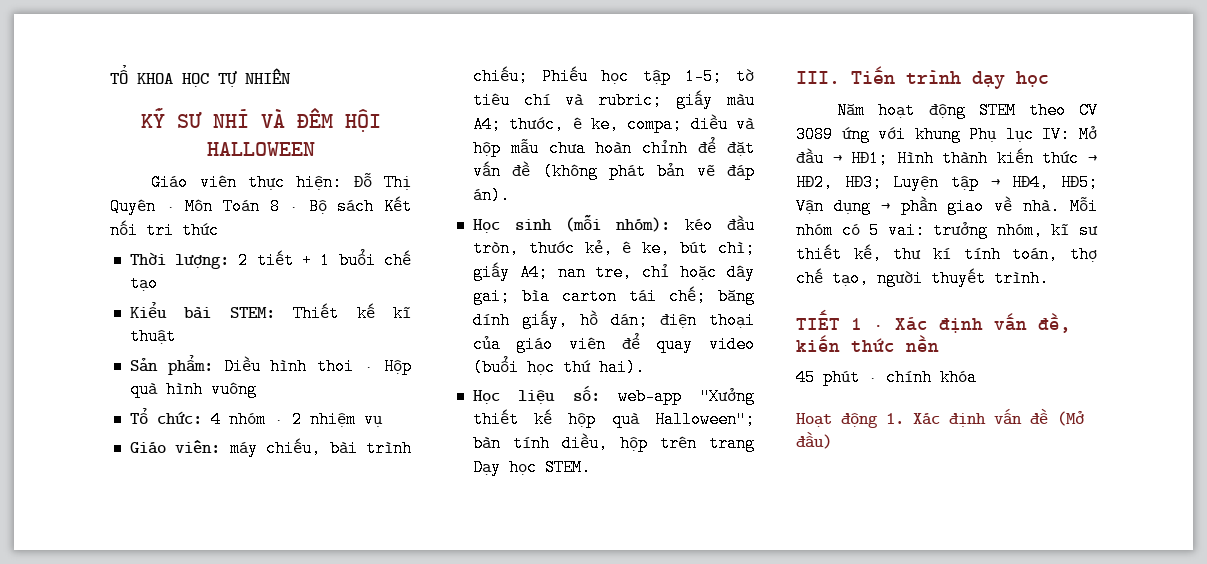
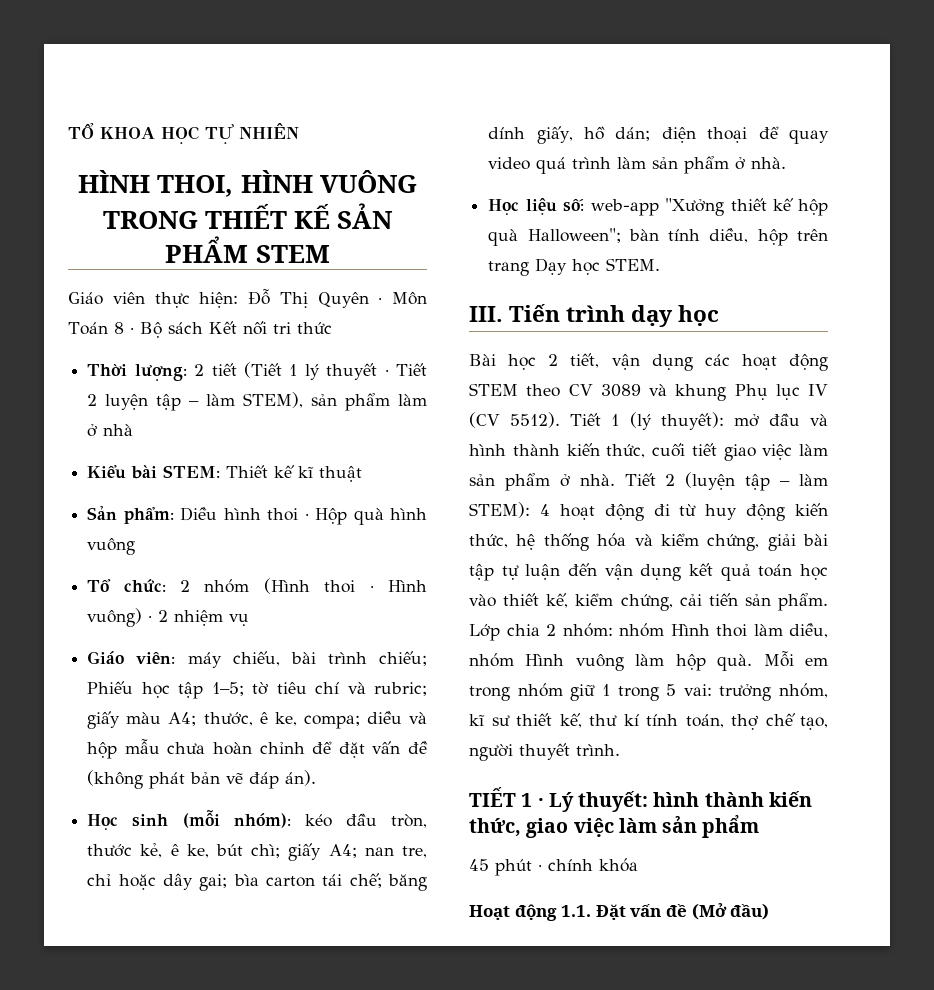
- KỸ SƯ NHÍ VÀ ĐÊM HỘI HALLOWEEN
+ HÌNH THOI, HÌNH VUÔNG TRONG THIẾT KẾ SẢN PHẨM STEM
- Thời lượng: 2 tiết + 1 buổi chế tạo
+ Thời lượng: 2 tiết (Tiết 1 lý thuyết · Tiết 2 luyện tập – làm STEM), sản phẩm làm ở nhà
- Tổ chức: 4 nhóm · 2 nhiệm vụ
+ Tổ chức: 2 nhóm (Hình thoi · Hình vuông) · 2 nhiệm vụ
- Học sinh (mỗi nhóm): kéo đầu tròn, thước kẻ, ê ke, bút chì; giấy A4; nan tre, chỉ hoặc dây gai; bìa carton tái chế; băng dính giấy, hồ dán; điện thoại của giáo viên để quay video (buổi học thứ hai).
+ Học sinh (mỗi nhóm): kéo đầu tròn, thước kẻ, ê ke, bút chì; giấy A4; nan tre, chỉ hoặc dây gai; bìa carton tái chế; băng dính giấy, hồ dán; điện thoại để quay video quá trình làm sản phẩm ở nhà.
- Năm hoạt động STEM theo CV 3089 ứng với khung Phụ lục IV: Mở đầu → HĐ1; Hình thành kiến thức → HĐ2, HĐ3; Luyện tập → HĐ4, HĐ5; Vận dụng → phần giao về nhà. Mỗi nhóm có 5 vai: trưởng nhóm, kĩ sư thiết kế, thư kí tính toán, thợ chế tạo, người thuyết trình.
+ Bài học 2 tiết, vận dụng các hoạt động STEM theo CV 3089 và khung Phụ lục IV (CV 5512). Tiết 1 (lý thuyết): mở đầu và hình thành kiến thức, cuối tiết giao việc làm sản phẩm ở nhà. Tiết 2 (luyện tập – làm STEM): 4 hoạt động đi từ huy động kiến thức, hệ thống hóa và kiểm chứng, giải bài tập tự luận đến vận dụng kết quả toán học vào thiết kế, kiểm chứng, cải tiến sản phẩm. Lớp chia 2 nhóm: nhóm Hình thoi làm diều, nhóm Hình vuông làm hộp quà. Mỗi em trong nhóm giữ 1 trong 5 vai: trưởng nhóm, kĩ sư thiết kế, thư kí tính toán, thợ chế tạo, người thuyết trình.
- TIẾT 1 · Xác định vấn đề, kiến thức nền
+ TIẾT 1 · Lý thuyết: hình thành kiến thức, giao việc làm sản phẩm
- Hoạt động 1. Xác định vấn đề (Mở đầu)
+ Hoạt động 1.1. Đặt vấn đề (Mở đầu)

